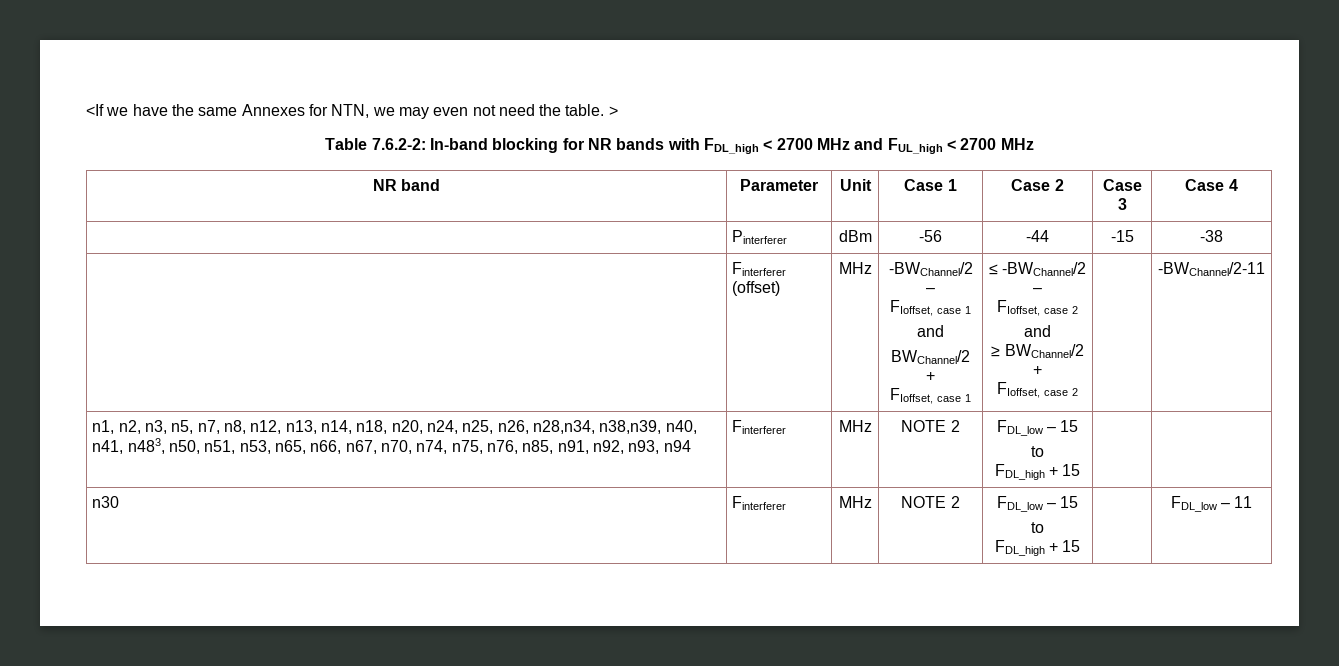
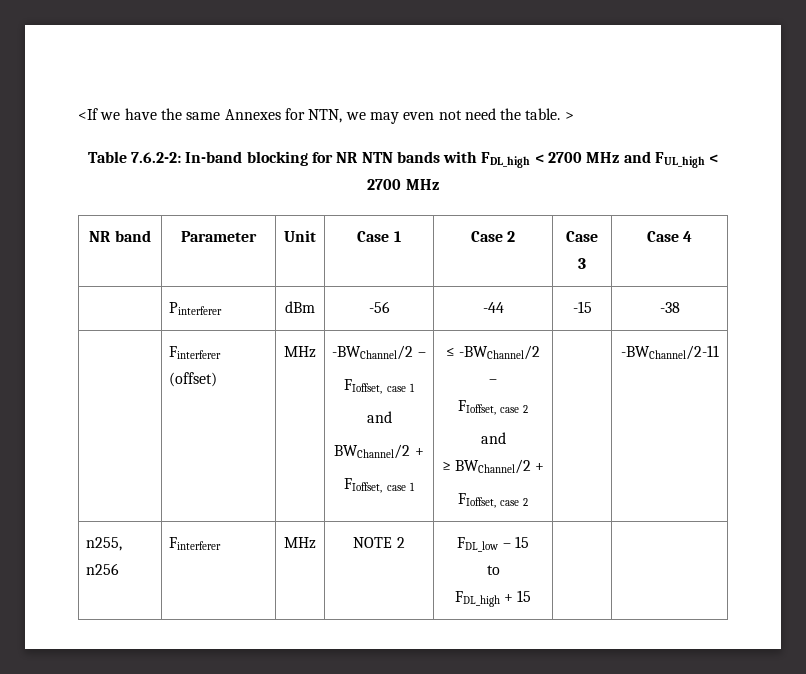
- Table 7.6.2-2: In-band blocking for NR bands with FDL_high < 2700 MHz and FUL_high < 2700 MHz
+ Table 7.6.2-2: In-band blocking for NR NTN bands with FDL_high < 2700 MHz and FUL_high < 2700 MHz
- n1, n2, n3, n5, n7, n8, n12, n13, n14, n18, n20, n24, n25, n26, n28,n34, n38,n39, n40, n41, n483, n50, n51, n53, n65, n66, n67, n70, n74, n75, n76, n85, n91, n92, n93, n94
+ n255, n256
- n30 | Finterferer | MHz | NOTE 2 | FDL_low – 15
- to
- FDL_high + 15 | | FDL_low – 11

